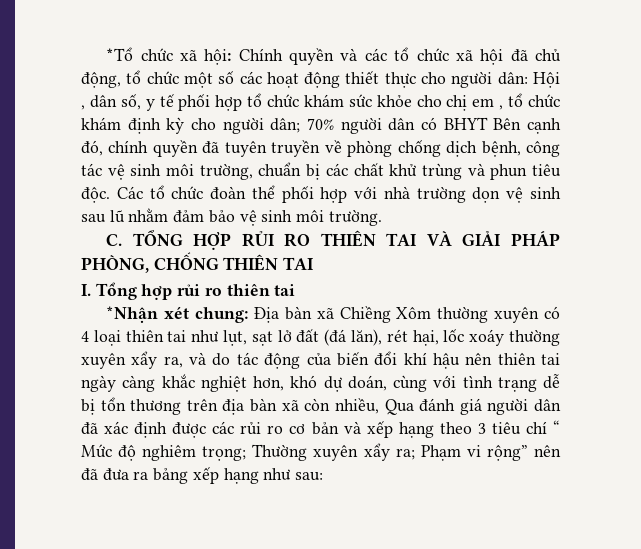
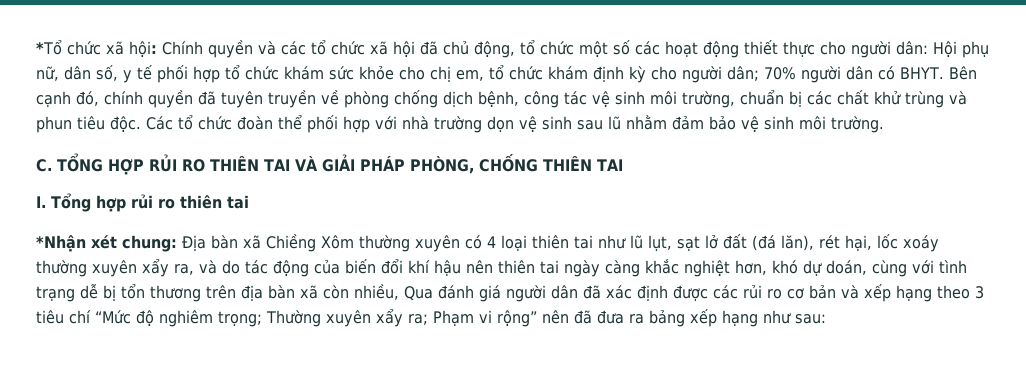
- Hội , dân số, y tế phối hợp tổ chức khám sức khỏe cho chị em , tổ chức khám định kỳ cho người dân;
+ Hội phụ nữ, dân số, y tế phối hợp tổ chức khám sức khỏe cho chị em, tổ chức khám định kỳ cho người dân;
- 70% người dân có BHYT Bên cạnh đó, chính quyền đã tuyên truyền về phòng chống dịch bệnh, công tác vệ sinh môi trường, chuẩn bị các chất khử trùng và phun tiêu độc.
+ 70% người dân có BHYT. Bên cạnh đó, chính quyền đã tuyên truyền về phòng chống dịch bệnh, công tác vệ sinh môi trường, chuẩn bị các chất khử trùng và phun tiêu độc.
- Địa bàn xã Chiềng Xôm thường xuyên có 4 loại thiên tai như lụt, sạt lở đất (đá lăn), rét hại, lốc xoáy thường xuyên xẩy ra, và do tác động của biến đổi khí hậu nên thiên tai ngày càng khắc nghiệt hơn, khó dự doán, cùng với tình trạng dễ bị tổn thương trên địa bàn xã còn nhiều, Qua đánh giá người dân đã xác định được các rủi ro cơ bản và xếp hạng theo 3 tiêu chí “ Mức độ nghiêm trọng;
+ Địa bàn xã Chiềng Xôm thường xuyên có 4 loại thiên tai như lũ lụt, sạt lở đất (đá lăn), rét hại, lốc xoáy thường xuyên xẩy ra, và do tác động của biến đổi khí hậu nên thiên tai ngày càng khắc nghiệt hơn, khó dự doán, cùng với tình trạng dễ bị tổn thương trên địa bàn xã còn nhiều, Qua đánh giá người dân đã xác định được các rủi ro cơ bản và xếp hạng theo 3 tiêu chí “Mức độ nghiêm trọng;

